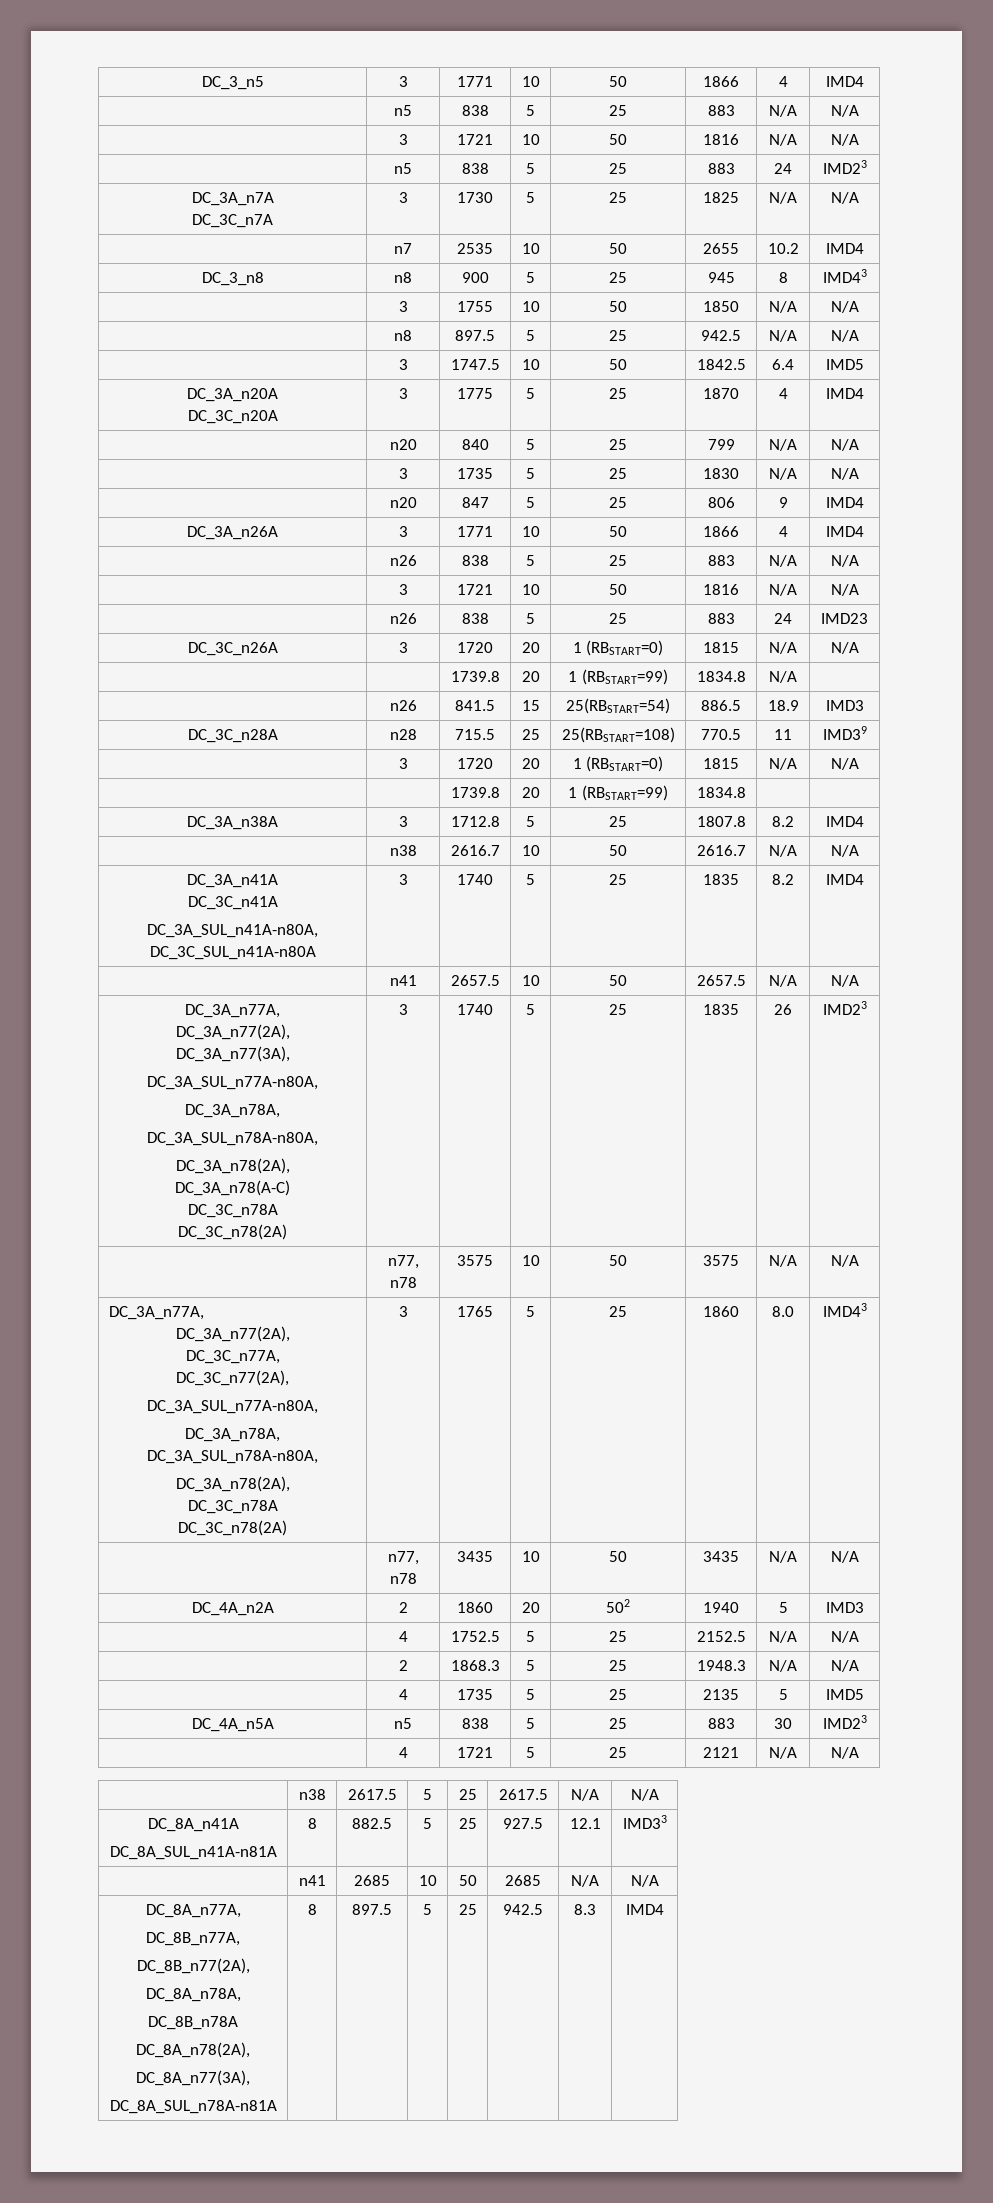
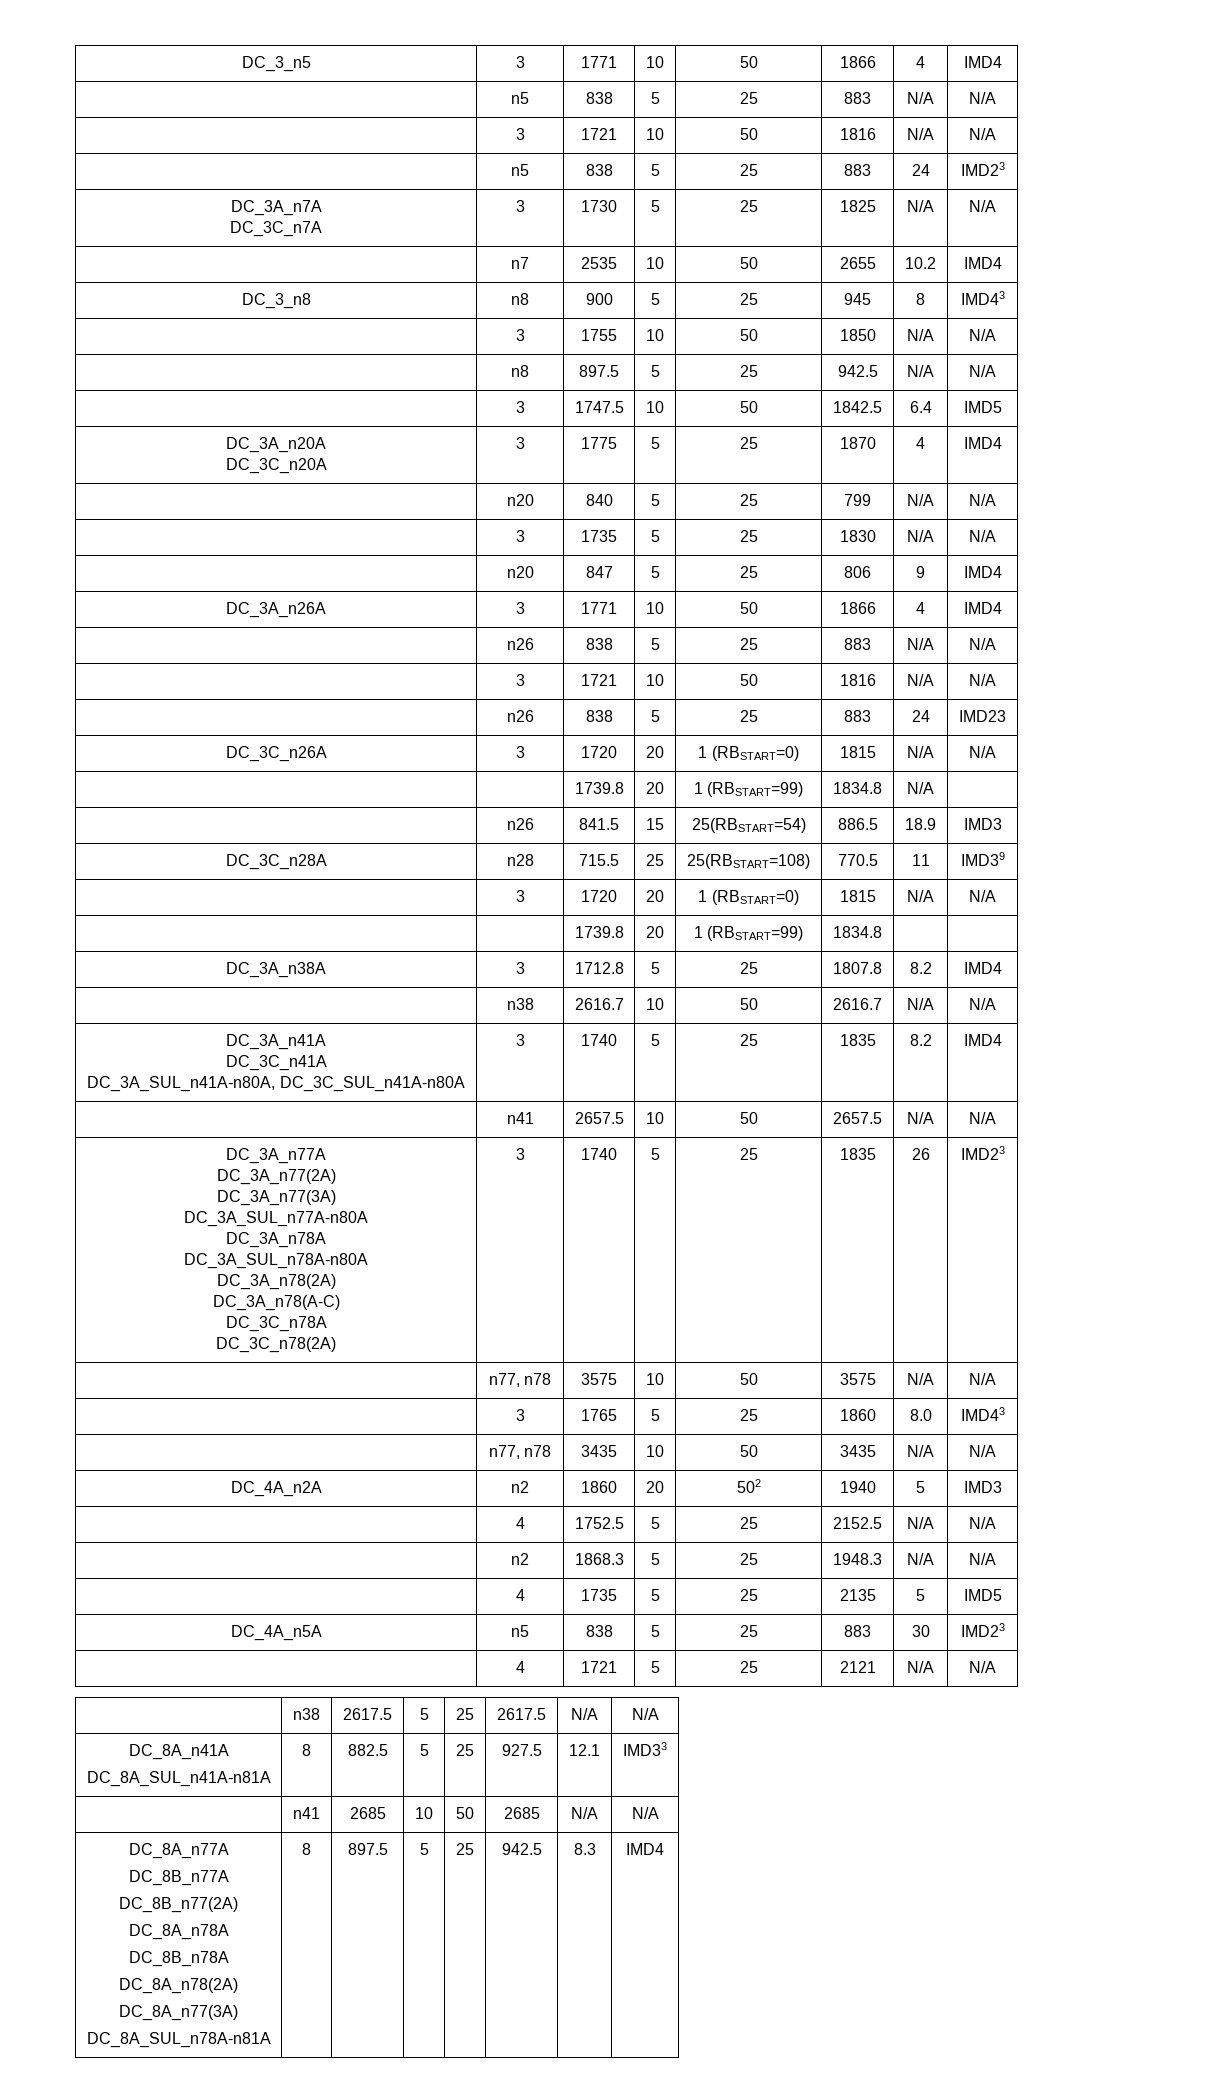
  | n41 | 2657.5 | 10 | 50 | 2657.5 | N/A | N/A
- DC_3A_n77A,
- DC_3A_n77(2A),
- DC_3A_n77(3A),
- DC_3A_SUL_n77A-n80A,
- DC_3A_n78A,
- DC_3A_SUL_n78A-n80A,
- DC_3A_n78(2A),
+ DC_3A_n77A
+ DC_3A_n77(2A)
+ DC_3A_n77(3A)
+ DC_3A_SUL_n77A-n80A
+ DC_3A_n78A
+ DC_3A_SUL_n78A-n80A
+ DC_3A_n78(2A)
  | n77, n78 | 3575 | 10 | 50 | 3575 | N/A | N/A
- DC_3A_n77A,
- DC_3A_n77(2A),
- DC_3C_n77A,
- DC_3C_n77(2A),
- DC_3A_SUL_n77A-n80A,
- DC_3A_n78A, DC_3A_SUL_n78A-n80A,
- DC_3A_n78(2A),
- DC_3C_n78A
- DC_3C_n78(2A) | 3 | 1765 | 5 | 25 | 1860 | 8.0 | IMD43
+ | 3 | 1765 | 5 | 25 | 1860 | 8.0 | IMD43
- DC_4A_n2A | 2 | 1860 | 20 | 502 | 1940 | 5 | IMD3
+ DC_4A_n2A | n2 | 1860 | 20 | 502 | 1940 | 5 | IMD3
- | 2 | 1868.3 | 5 | 25 | 1948.3 | N/A | N/A
+ | n2 | 1868.3 | 5 | 25 | 1948.3 | N/A | N/A
- DC_8A_n77A,
- DC_8B_n77A,
- DC_8B_n77(2A),
- DC_8A_n78A,
+ DC_8A_n77A
+ DC_8B_n77A
+ DC_8B_n77(2A)
+ DC_8A_n78A
  DC_8B_n78A
- DC_8A_n78(2A),
- DC_8A_n77(3A),
+ DC_8A_n78(2A)
+ DC_8A_n77(3A)

